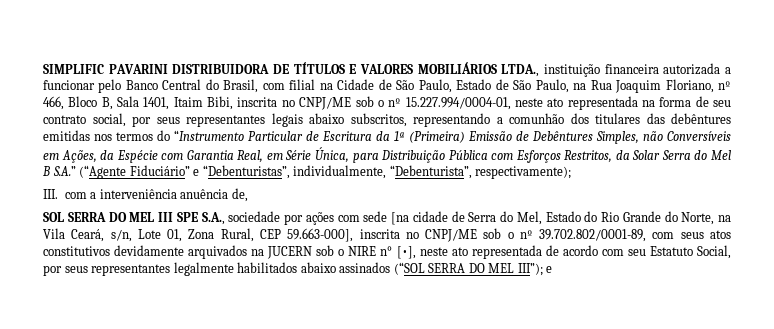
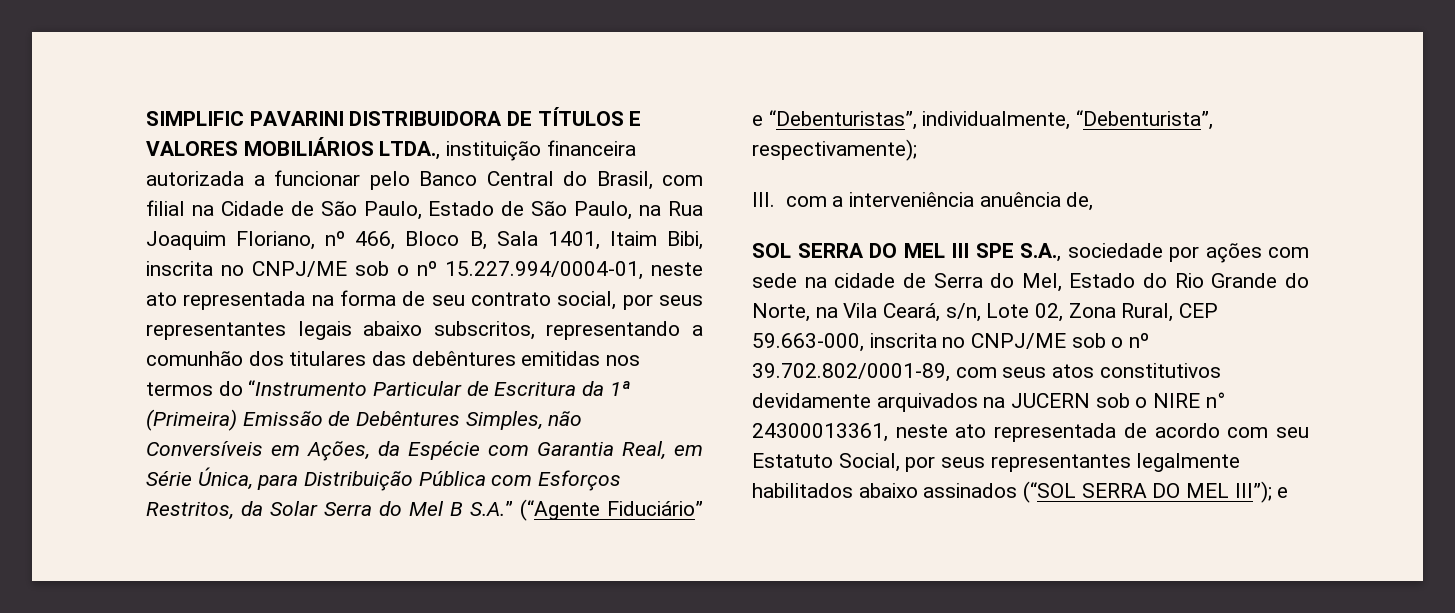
- SOL SERRA DO MEL III SPE S.A., sociedade por ações com sede [na cidade de Serra do Mel, Estado do Rio Grande do Norte, na Vila Ceará, s/n, Lote 01, Zona Rural, CEP 59.663-000], inscrita no CNPJ/ME sob o nº 39.702.802/0001-89, com seus atos constitutivos devidamente arquivados na JUCERN sob o NIRE n° [•], neste ato representada de acordo com seu Estatuto Social, por seus representantes legalmente habilitados abaixo assinados (“SOL SERRA DO MEL III”);
+ SOL SERRA DO MEL III SPE S.A., sociedade por ações com sede na cidade de Serra do Mel, Estado do Rio Grande do Norte, na Vila Ceará, s/n, Lote 02, Zona Rural, CEP 59.663-000, inscrita no CNPJ/ME sob o nº 39.702.802/0001-89, com seus atos constitutivos devidamente arquivados na JUCERN sob o NIRE n° 24300013361, neste ato representada de acordo com seu Estatuto Social, por seus representantes legalmente habilitados abaixo assinados (“SOL SERRA DO MEL III”);

